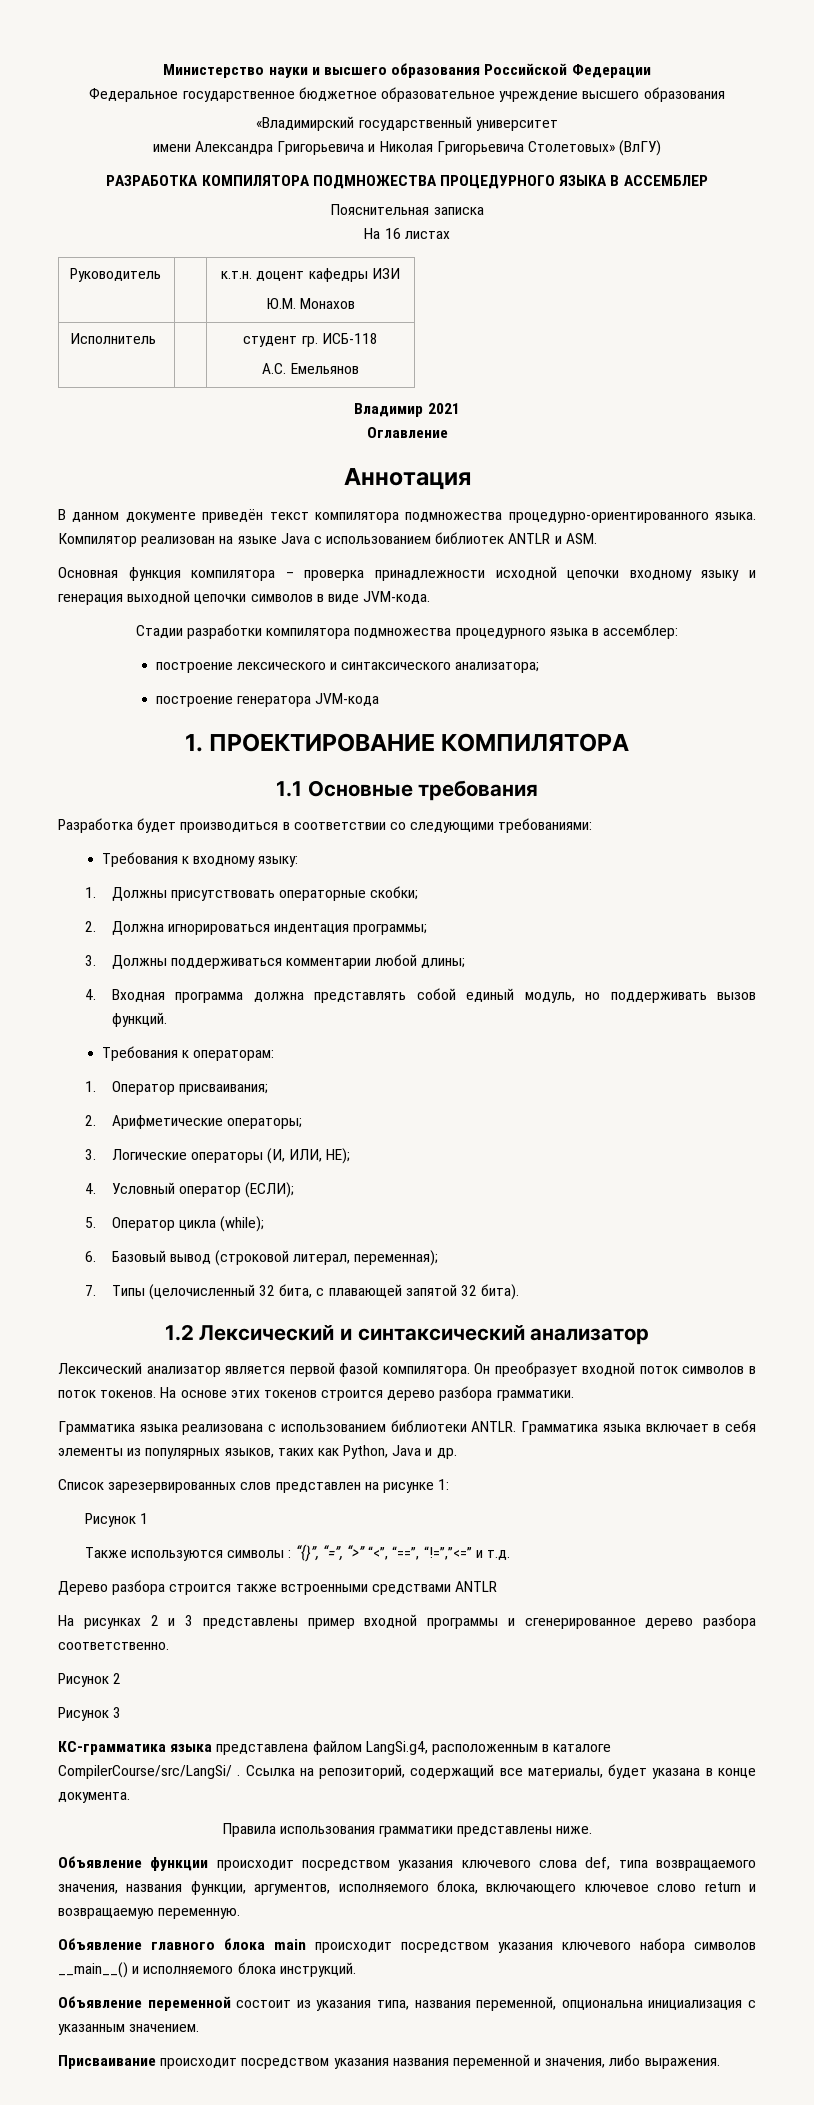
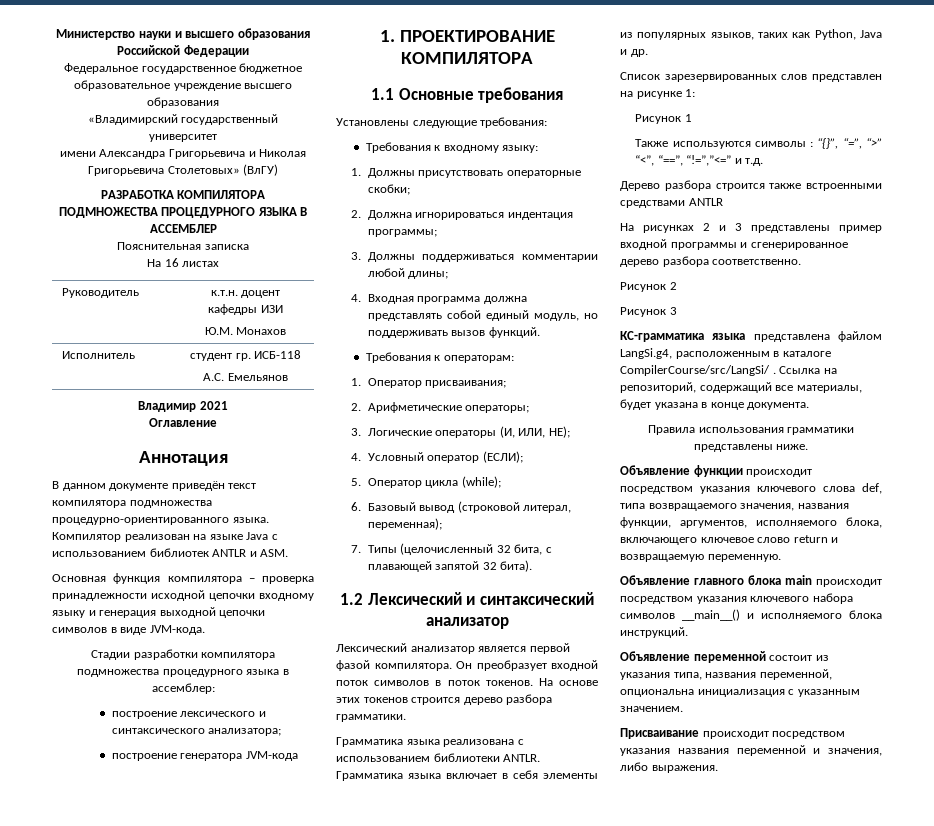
- Разработка будет производиться в соответствии со следующими требованиями:
+ Установлены следующие требования:

